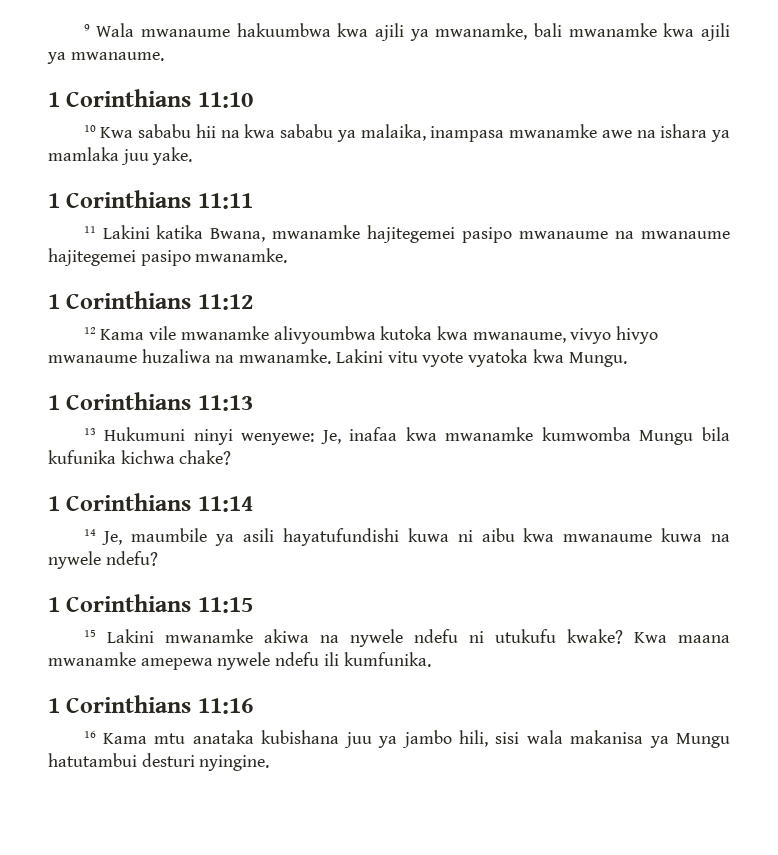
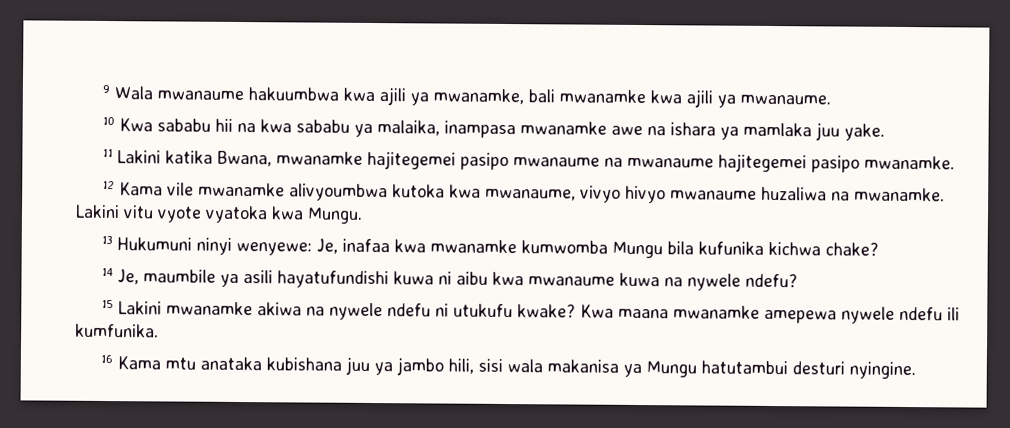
- 1 Corinthians 11:10
- 1 Corinthians 11:11
- 1 Corinthians 11:12
- 1 Corinthians 11:13
- 1 Corinthians 11:14
- 1 Corinthians 11:15
- 1 Corinthians 11:16

